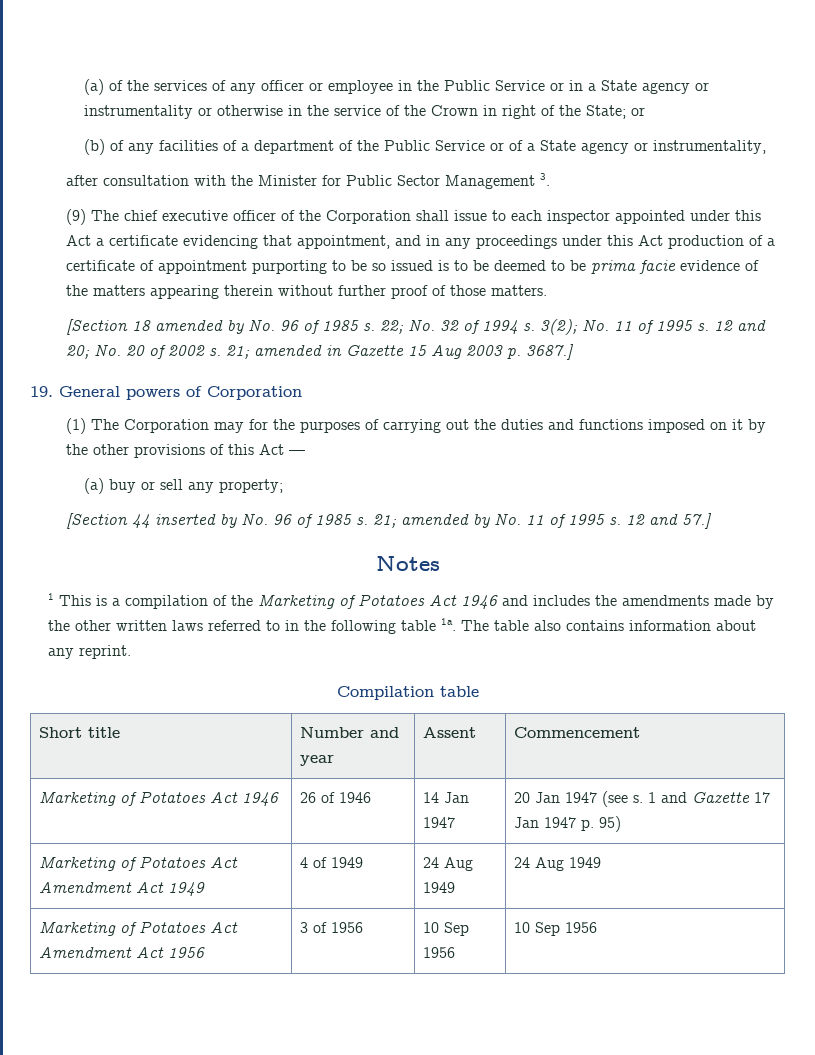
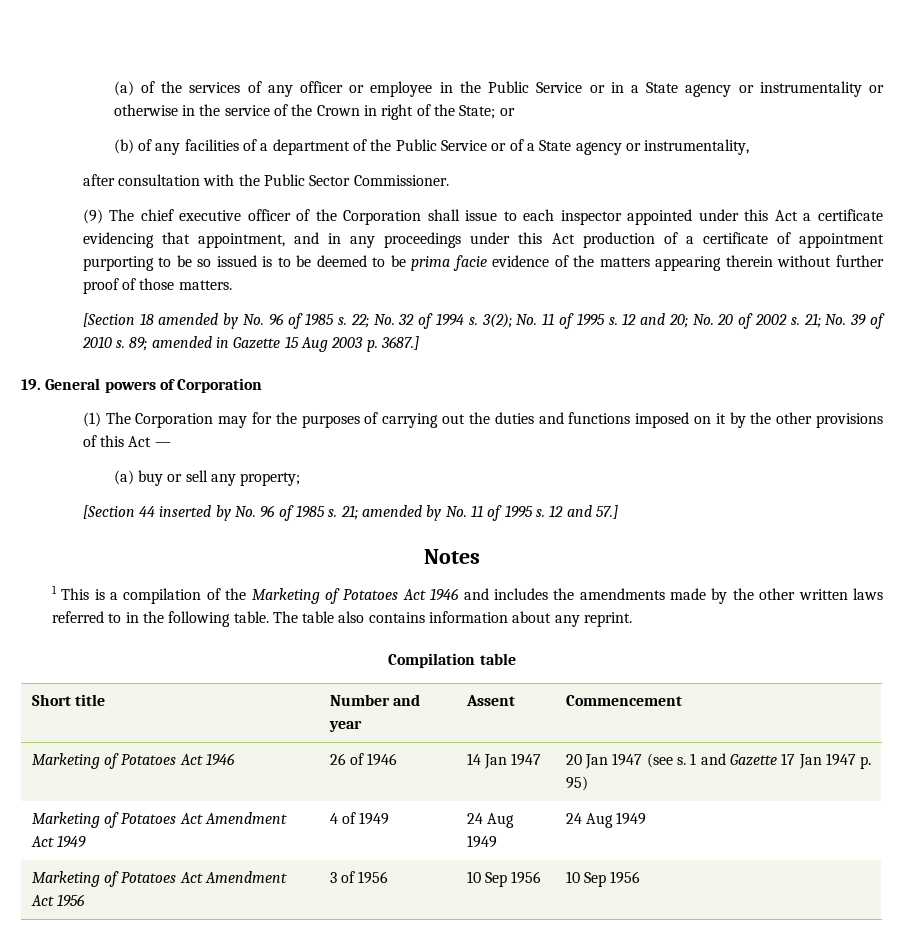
- after consultation with the Minister for Public Sector Management 3.
+ after consultation with the Public Sector Commissioner.
- 21; amended in Gazette 15 Aug 2003 p. 3687.]
+ 21; No. 39 of 2010 s. 89; amended in Gazette 15 Aug 2003 p. 3687.]
- 1 This is a compilation of the Marketing of Potatoes Act 1946 and includes the amendments made by the other written laws referred to in the following table 1a.
+ 1 This is a compilation of the Marketing of Potatoes Act 1946 and includes the amendments made by the other written laws referred to in the following table.

